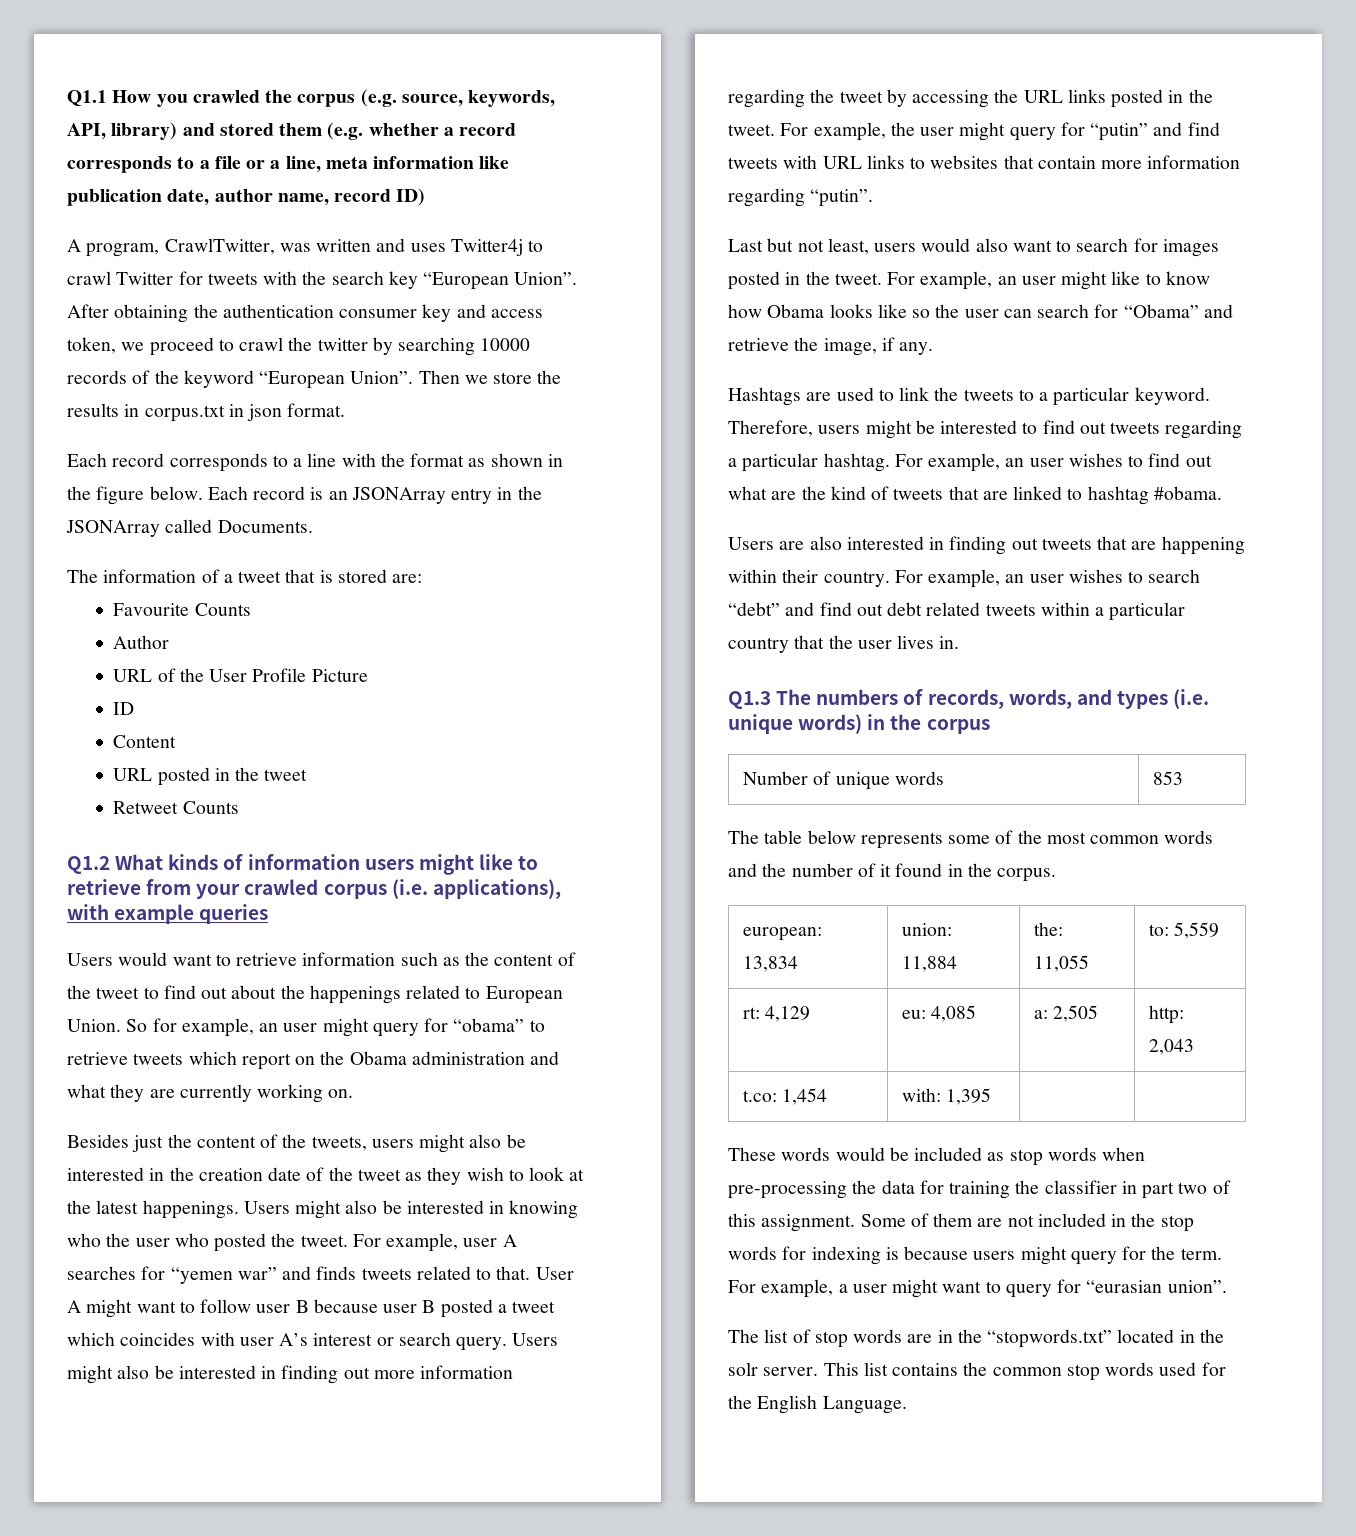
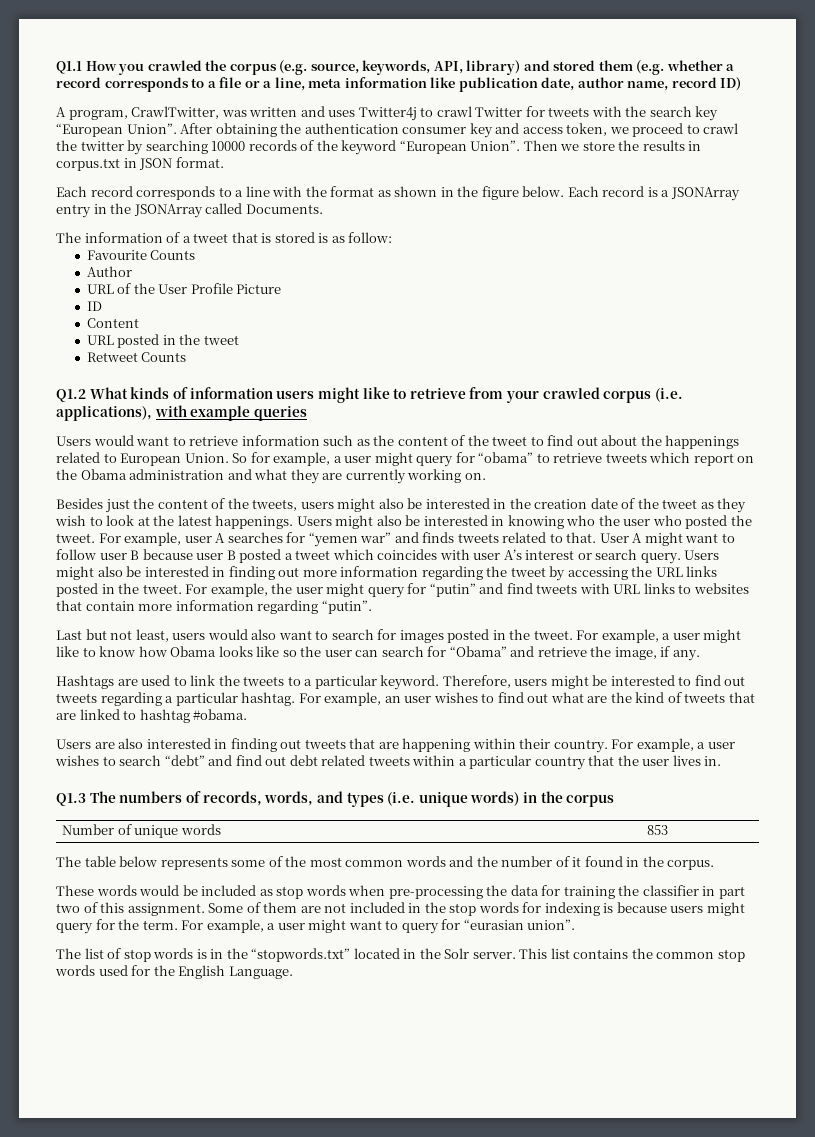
- Then we store the results in corpus.txt in json format.
+ Then we store the results in corpus.txt in JSON format.
- Each record is an JSONArray entry in the JSONArray called Documents.
+ Each record is a JSONArray entry in the JSONArray called Documents.
- The information of a tweet that is stored are:
+ The information of a tweet that is stored is as follow:
- So for example, an user might query for “obama” to retrieve tweets which report on the Obama administration and what they are currently working on.
+ So for example, a user might query for “obama” to retrieve tweets which report on the Obama administration and what they are currently working on.
- For example, an user might like to know how Obama looks like so the user can search for “Obama” and retrieve the image, if any.
+ For example, a user might like to know how Obama looks like so the user can search for “Obama” and retrieve the image, if any.
- For example, an user wishes to search “debt” and find out debt related tweets within a particular country that the user lives in.
+ For example, a user wishes to search “debt” and find out debt related tweets within a particular country that the user lives in.
- european: 13,834 | union: 11,884 | the: 11,055 | to: 5,559
- rt: 4,129 | eu: 4,085 | a: 2,505 | http: 2,043
- t.co: 1,454 | with: 1,395 | |
- The list of stop words are in the “stopwords.txt” located in the solr server.
+ The list of stop words is in the “stopwords.txt” located in the Solr server.

